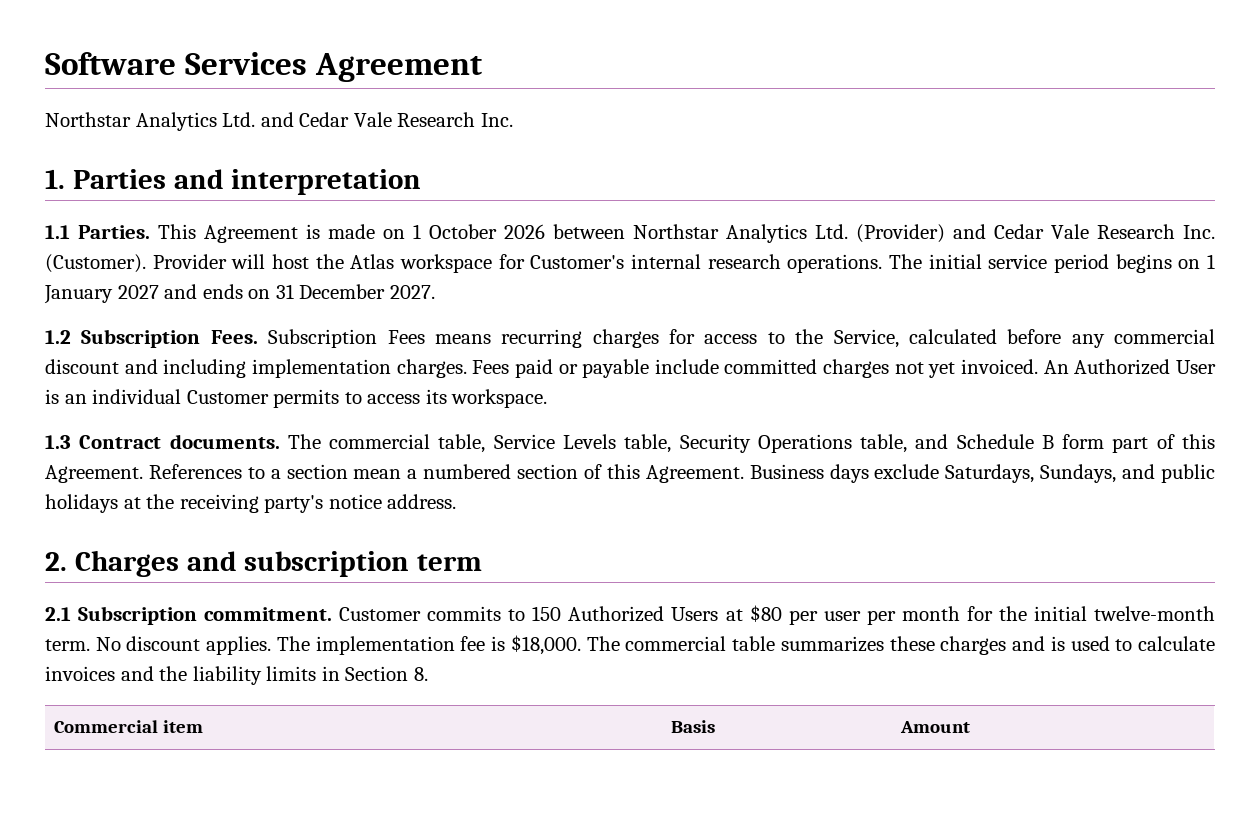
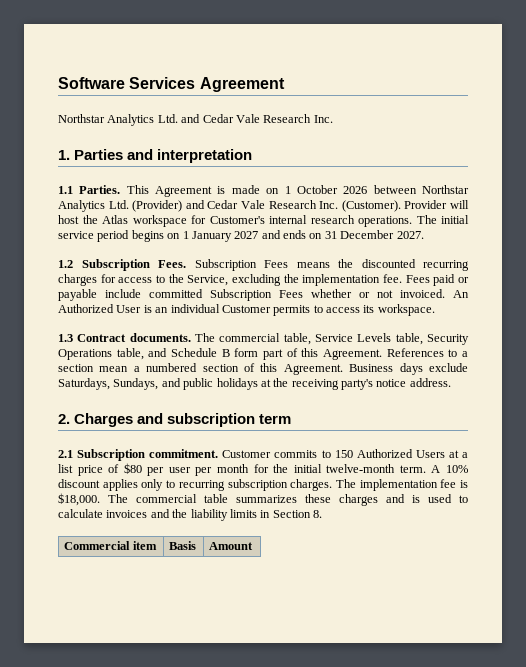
- Subscription Fees means recurring charges for access to the Service, calculated before any commercial discount and including implementation charges.
+ Subscription Fees means the discounted recurring charges for access to the Service, excluding the implementation fee.
- Fees paid or payable include committed charges not yet invoiced.
+ Fees paid or payable include committed Subscription Fees whether or not invoiced.
- Customer commits to 150 Authorized Users at $80 per user per month for the initial twelve-month term.
+ Customer commits to 150 Authorized Users at a list price of $80 per user per month for the initial twelve-month term.
- No discount applies.
+ A 10% discount applies only to recurring subscription charges.

